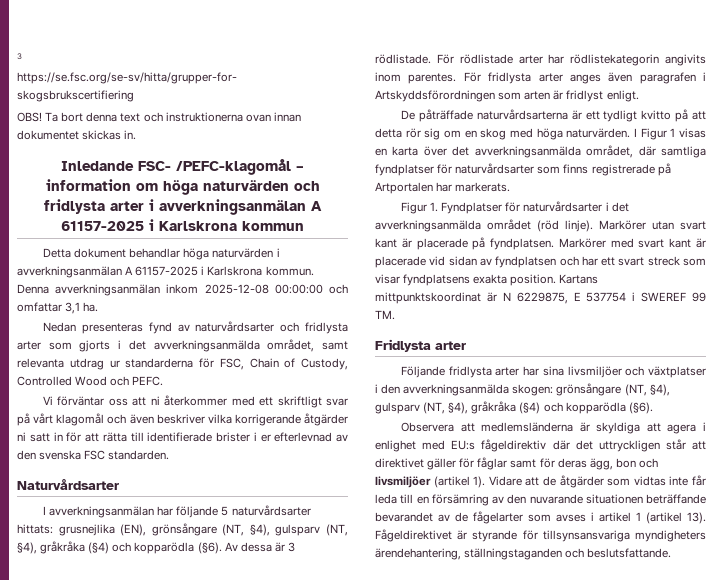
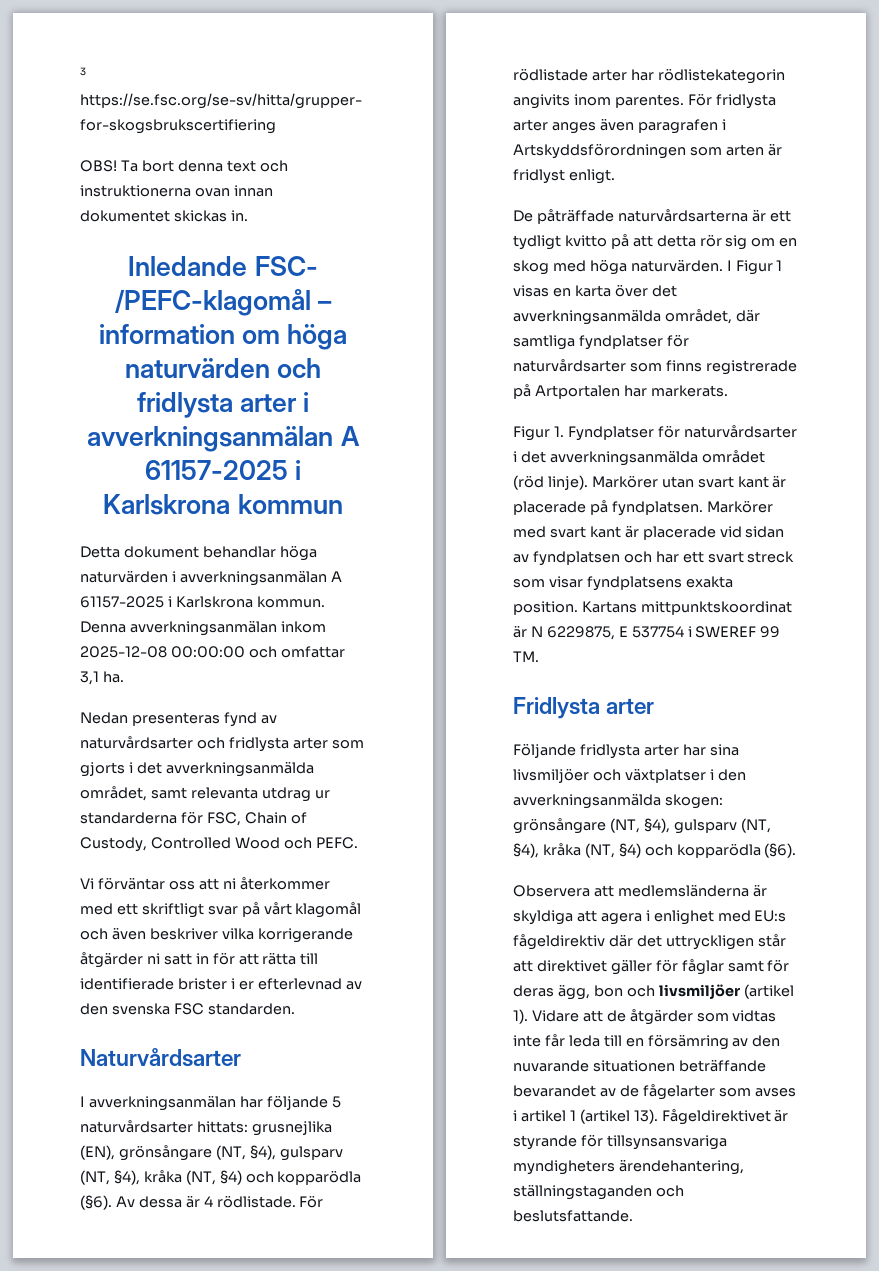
- I avverkningsanmälan har följande 5 naturvårdsarter hittats: grusnejlika (EN), grönsångare (NT, §4), gulsparv (NT, §4), gråkråka (§4) och kopparödla (§6).
+ I avverkningsanmälan har följande 5 naturvårdsarter hittats: grusnejlika (EN), grönsångare (NT, §4), gulsparv (NT, §4), kråka (NT, §4) och kopparödla (§6).
- Av dessa är 3 rödlistade.
+ Av dessa är 4 rödlistade.
- Följande fridlysta arter har sina livsmiljöer och växtplatser i den avverkningsanmälda skogen: grönsångare (NT, §4), gulsparv (NT, §4), gråkråka (§4) och kopparödla (§6).
+ Följande fridlysta arter har sina livsmiljöer och växtplatser i den avverkningsanmälda skogen: grönsångare (NT, §4), gulsparv (NT, §4), kråka (NT, §4) och kopparödla (§6).

